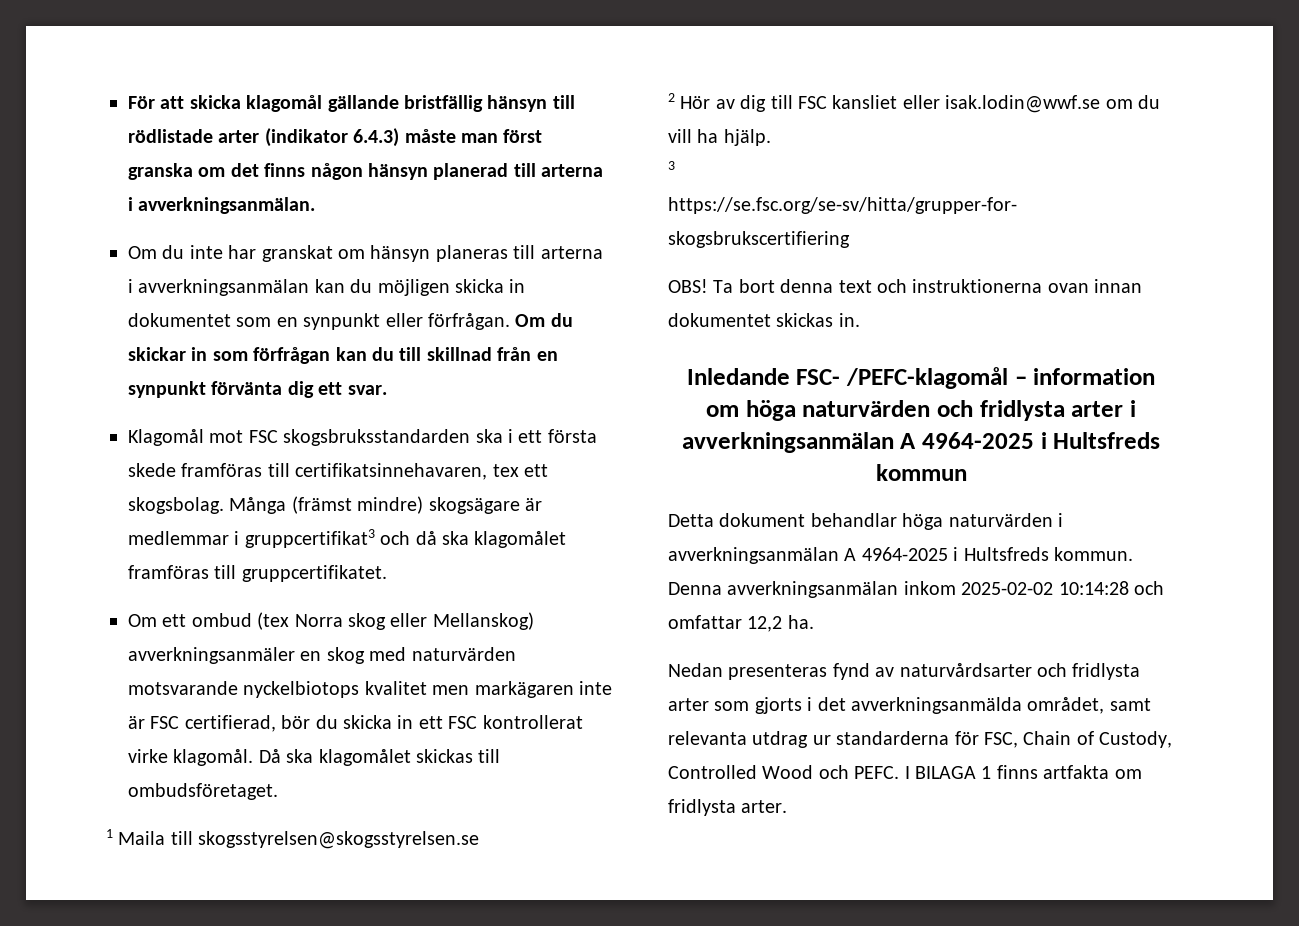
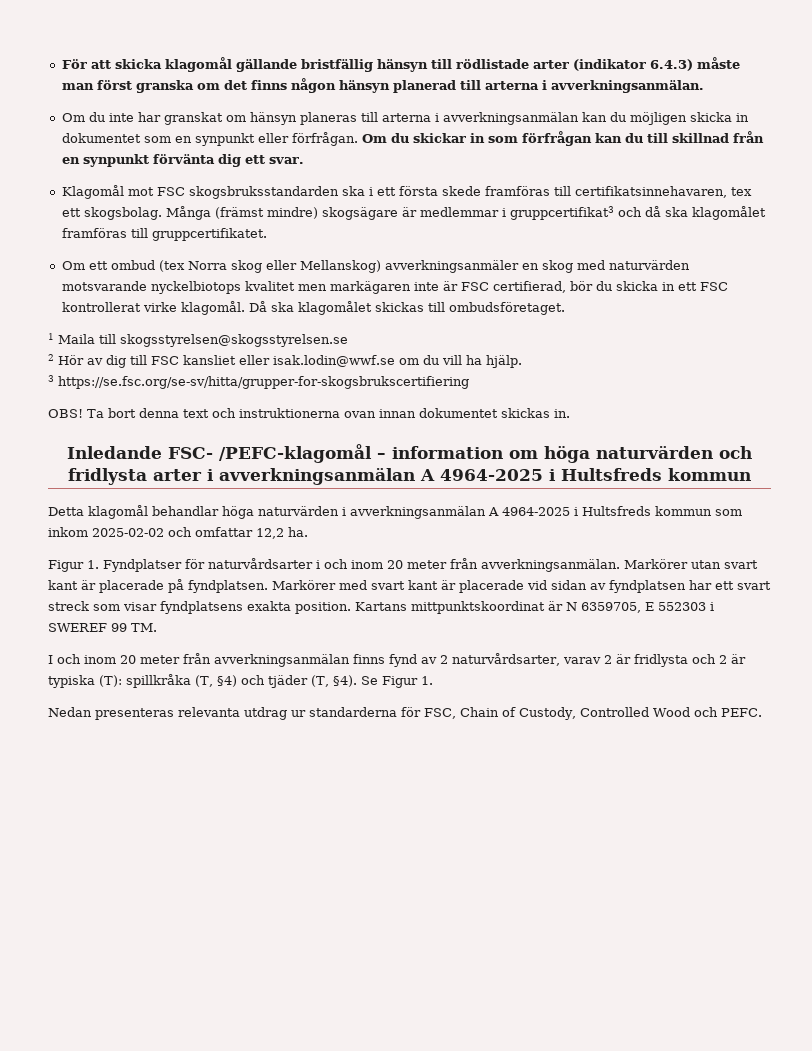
- Detta dokument behandlar höga naturvärden i avverkningsanmälan A 4964-2025 i Hultsfreds kommun. Denna avverkningsanmälan inkom 2025-02-02 10:14:28 och omfattar 12,2 ha.
+ Detta klagomål behandlar höga naturvärden i avverkningsanmälan A 4964-2025 i Hultsfreds kommun som inkom 2025-02-02 och omfattar 12,2 ha.
- Nedan presenteras fynd av naturvårdsarter och fridlysta arter som gjorts i det avverkningsanmälda området, samt relevanta utdrag ur standarderna för FSC, Chain of Custody, Controlled Wood och PEFC. I BILAGA 1 finns artfakta om fridlysta arter.
+ Figur 1. Fyndplatser för naturvårdsarter i och inom 20 meter från avverkningsanmälan. Markörer utan svart kant är placerade på fyndplatsen. Markörer med svart kant är placerade vid sidan av fyndplatsen har ett svart streck som visar fyndplatsens exakta position. Kartans mittpunktskoordinat är N 6359705, E 552303 i SWEREF 99 TM.
+ I och inom 20 meter från avverkningsanmälan finns fynd av 2 naturvårdsarter, varav 2 är fridlysta och 2 är typiska (T): spillkråka (T, §4) och tjäder (T, §4). Se Figur 1.
+ Nedan presenteras relevanta utdrag ur standarderna för FSC, Chain of Custody, Controlled Wood och PEFC.

